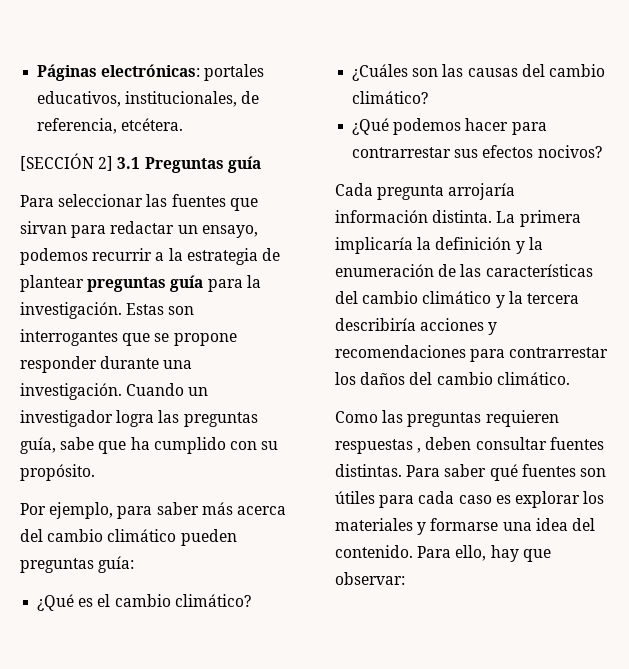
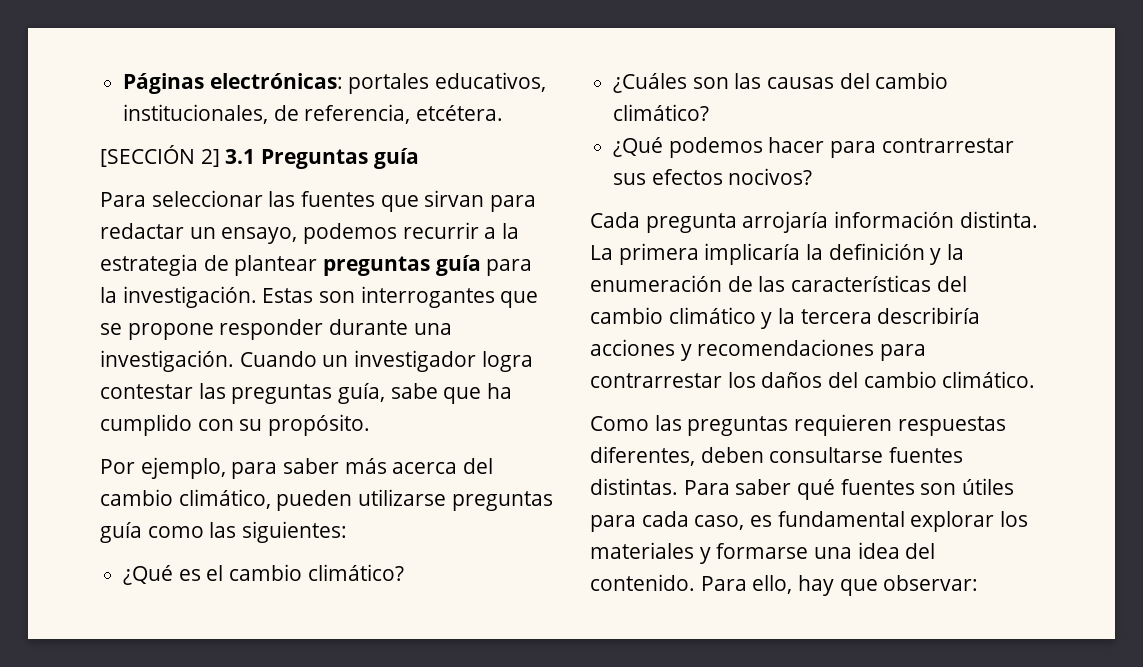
- Cuando un investigador logra las preguntas guía, sabe que ha cumplido con su propósito.
+ Cuando un investigador logra contestar las preguntas guía, sabe que ha cumplido con su propósito.
- Por ejemplo, para saber más acerca del cambio climático pueden preguntas guía:
+ Por ejemplo, para saber más acerca del cambio climático, pueden utilizarse preguntas guía como las siguientes:
- Como las preguntas requieren respuestas , deben consultar fuentes distintas.
+ Como las preguntas requieren respuestas diferentes, deben consultarse fuentes distintas.
- Para saber qué fuentes son útiles para cada caso es explorar los materiales y formarse una idea del contenido.
+ Para saber qué fuentes son útiles para cada caso, es fundamental explorar los materiales y formarse una idea del contenido.

